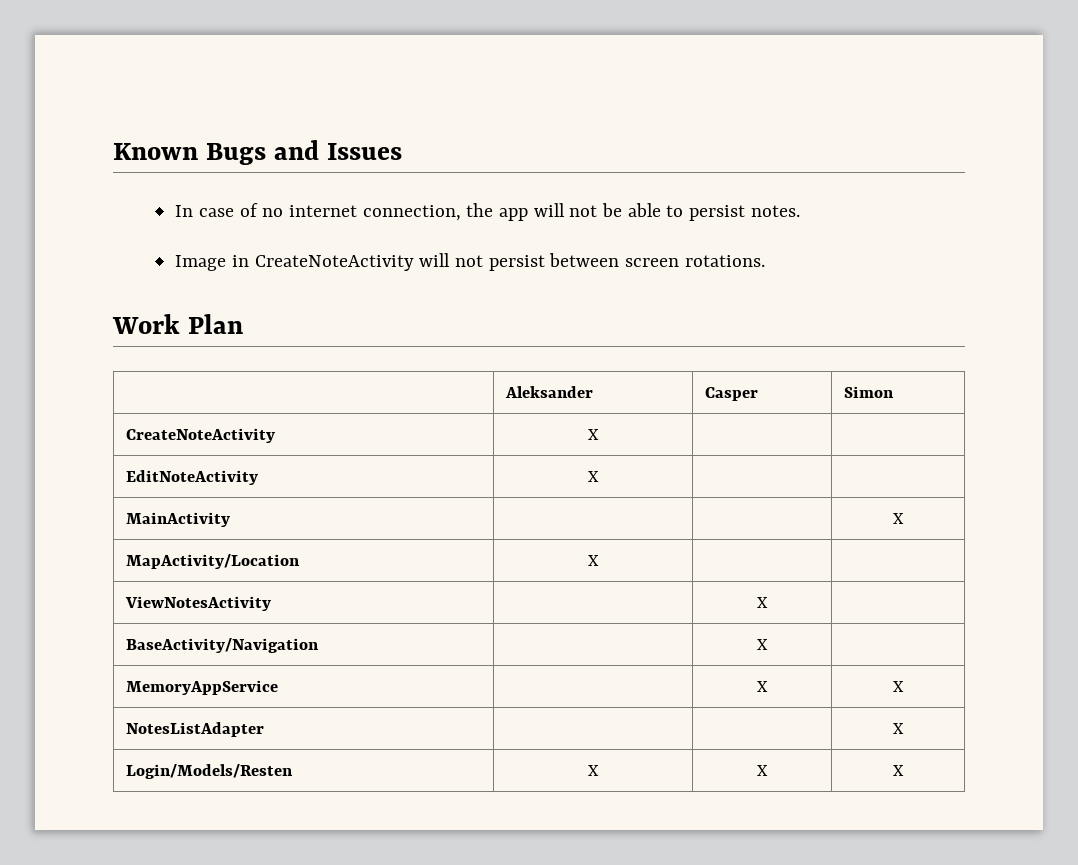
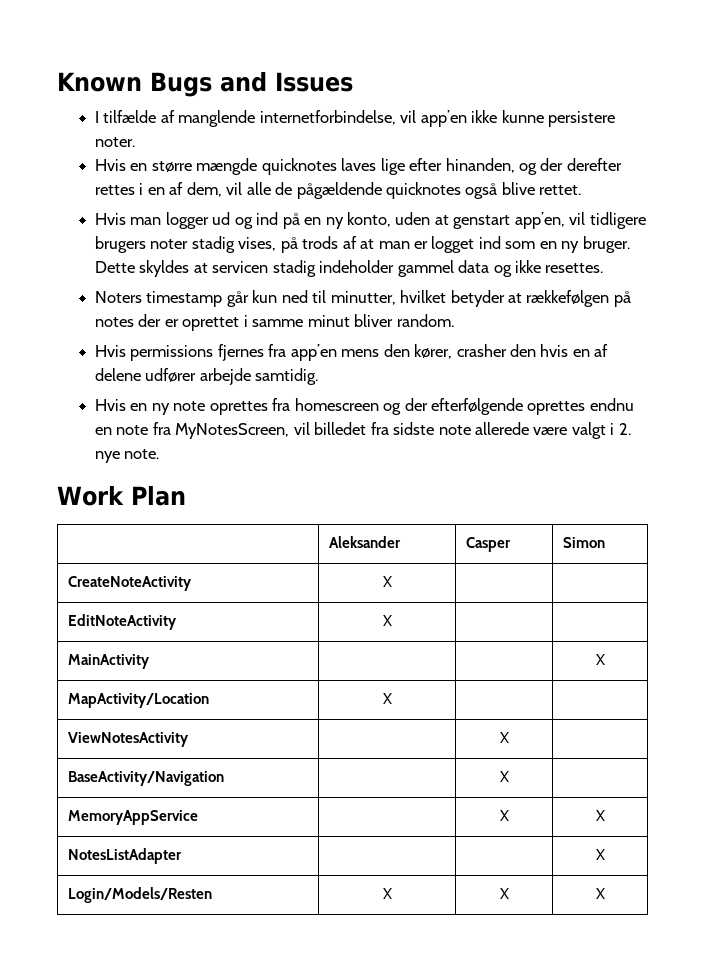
- In case of no internet connection, the app will not be able to persist notes.
- Image in CreateNoteActivity will not persist between screen rotations.
+ I tilfælde af manglende internetforbindelse, vil app’en ikke kunne persistere noter.
+ Hvis en større mængde quicknotes laves lige efter hinanden, og der derefter rettes i en af dem, vil alle de pågældende quicknotes også blive rettet.
+ Hvis man logger ud og ind på en ny konto, uden at genstart app’en, vil tidligere brugers noter stadig vises, på trods af at man er logget ind som en ny bruger. Dette skyldes at servicen stadig indeholder gammel data og ikke resettes.
+ Noters timestamp går kun ned til minutter, hvilket betyder at rækkefølgen på notes der er oprettet i samme minut bliver random.
+ Hvis permissions fjernes fra app’en mens den kører, crasher den hvis en af delene udfører arbejde samtidig.
+ Hvis en ny note oprettes fra homescreen og der efterfølgende oprettes endnu en note fra MyNotesScreen, vil billedet fra sidste note allerede være valgt i 2. nye note.

